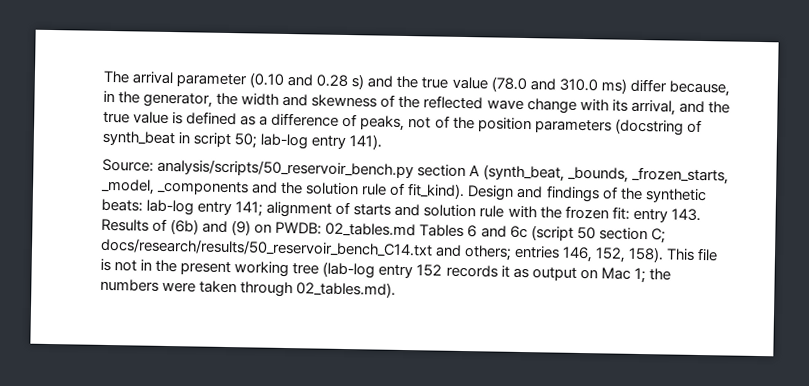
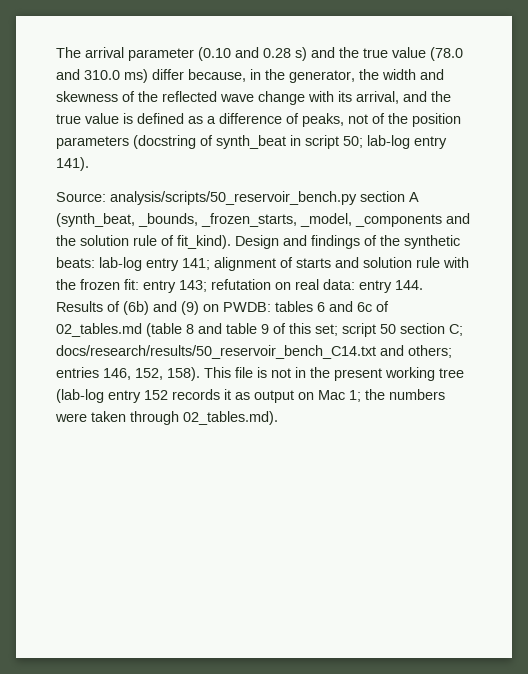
- Design and findings of the synthetic beats: lab-log entry 141; alignment of starts and solution rule with the frozen fit: entry 143. Results of (6b) and (9) on PWDB: 02_tables.md Tables 6 and 6c (script 50 section C; docs/research/results/50_reservoir_bench_C14.txt and others; entries 146, 152, 158).
+ Design and findings of the synthetic beats: lab-log entry 141; alignment of starts and solution rule with the frozen fit: entry 143; refutation on real data: entry 144. Results of (6b) and (9) on PWDB: tables 6 and 6c of 02_tables.md (table 8 and table 9 of this set; script 50 section C; docs/research/results/50_reservoir_bench_C14.txt and others; entries 146, 152, 158).

